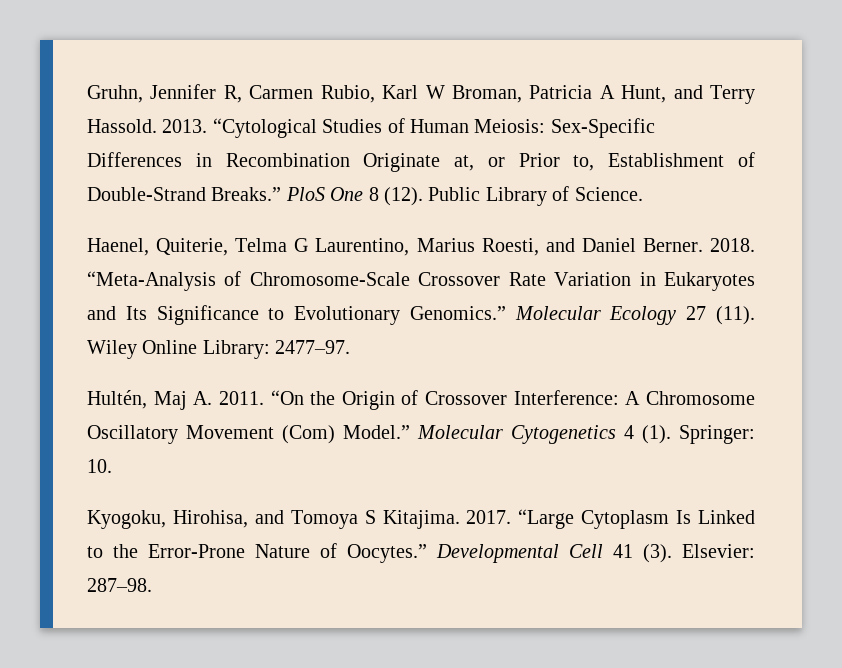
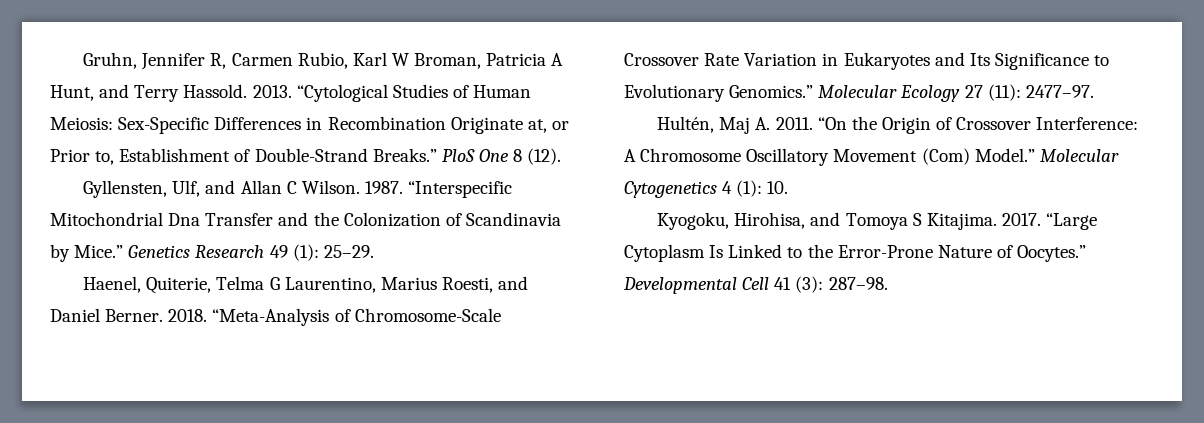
- PloS One 8 (12). Public Library of Science.
+ PloS One 8 (12).
+ Gyllensten, Ulf, and Allan C Wilson. 1987. “Interspecific Mitochondrial Dna Transfer and the Colonization of Scandinavia by Mice.” Genetics Research 49 (1): 25–29.
- Molecular Ecology 27 (11). Wiley Online Library: 2477–97.
+ Molecular Ecology 27 (11): 2477–97.
- Molecular Cytogenetics 4 (1). Springer: 10.
+ Molecular Cytogenetics 4 (1): 10.
- Developmental Cell 41 (3). Elsevier: 287–98.
+ Developmental Cell 41 (3): 287–98.

